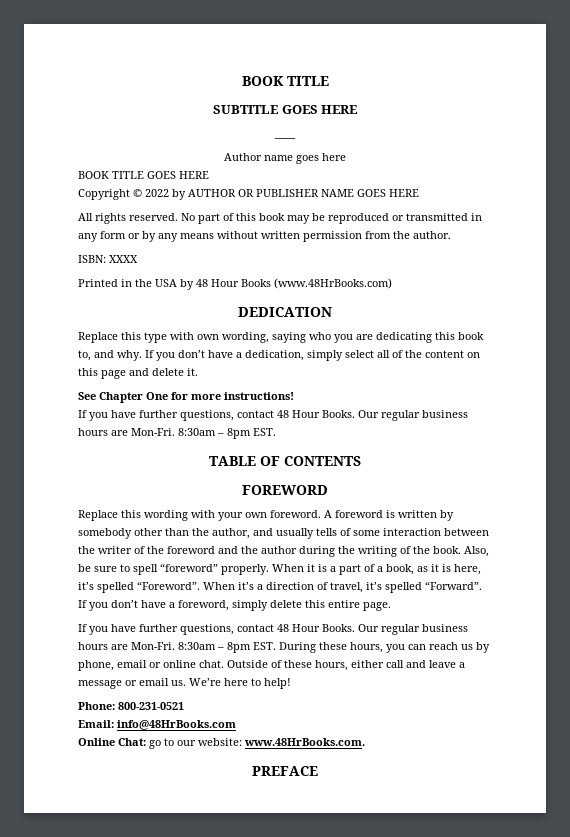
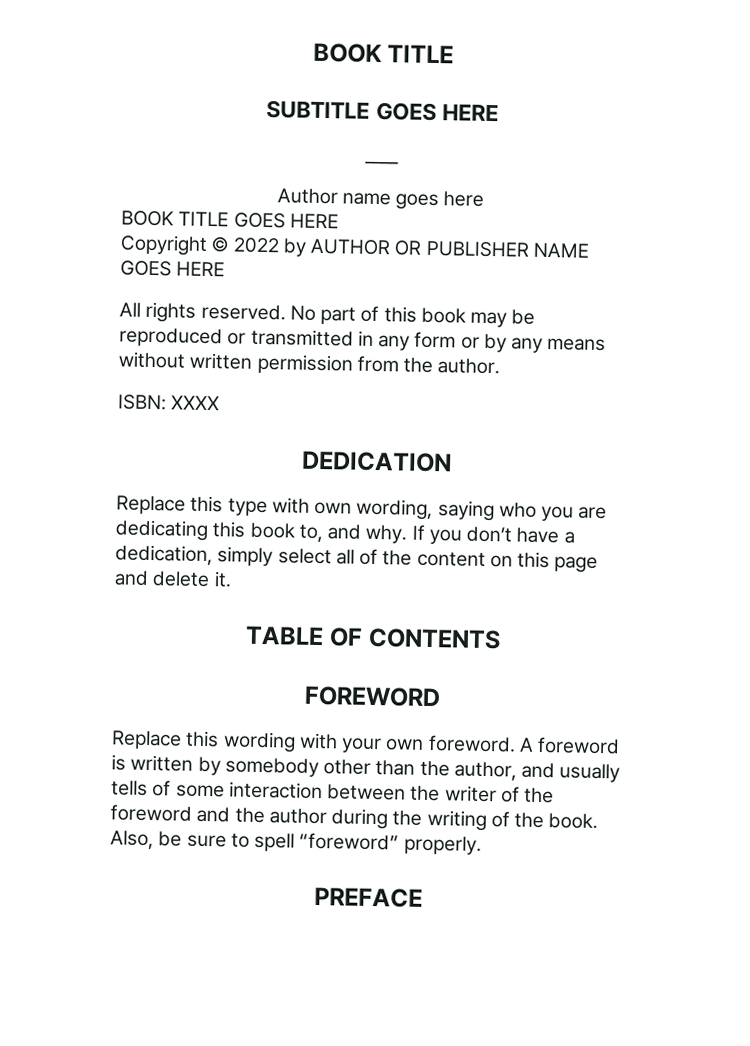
- Printed in the USA by 48 Hour Books (www.48HrBooks.com)
- See Chapter One for more instructions!
- If you have further questions, contact 48 Hour Books. Our regular business hours are Mon-Fri. 8:30am – 8pm EST.
- When it is a part of a book, as it is here, it’s spelled “Foreword”. When it’s a direction of travel, it’s spelled “Forward”. If you don’t have a foreword, simply delete this entire page.
- If you have further questions, contact 48 Hour Books. Our regular business hours are Mon-Fri. 8:30am – 8pm EST. During these hours, you can reach us by phone, email or online chat. Outside of these hours, either call and leave a message or email us. We’re here to help!
- Phone: 800-231-0521
- Email: info@48HrBooks.com
- Online Chat: go to our website: www.48HrBooks.com.

